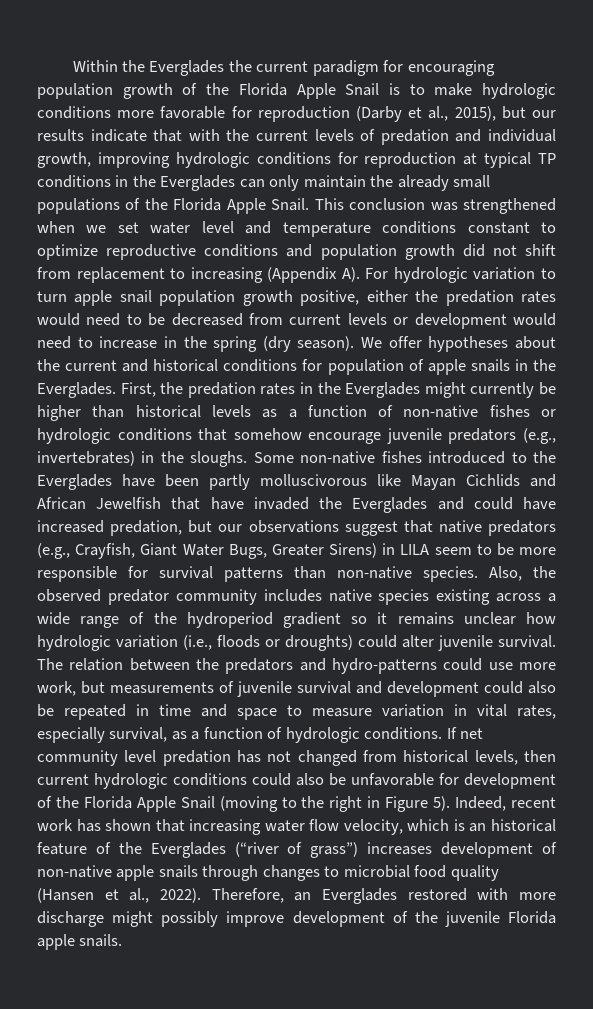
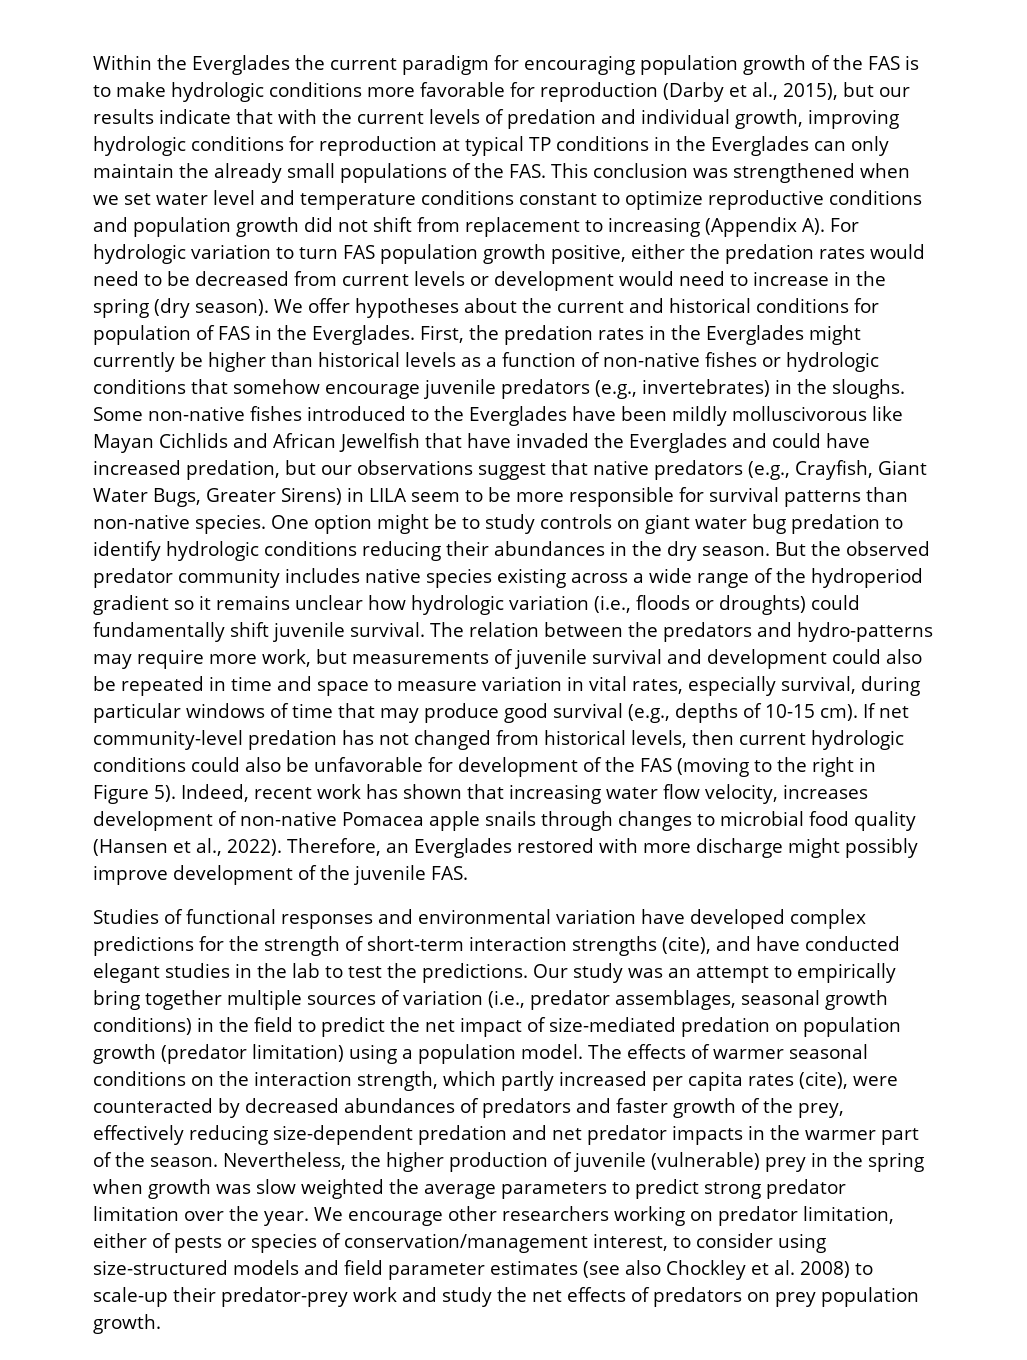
- Within the Everglades the current paradigm for encouraging population growth of the Florida Apple Snail is to make hydrologic conditions more favorable for reproduction (Darby et al., 2015), but our results indicate that with the current levels of predation and individual growth, improving hydrologic conditions for reproduction at typical TP conditions in the Everglades can only maintain the already small populations of the Florida Apple Snail. This conclusion was strengthened when we set water level and temperature conditions constant to optimize reproductive conditions and population growth did not shift from replacement to increasing (Appendix A). For hydrologic variation to turn apple snail population growth positive, either the predation rates would need to be decreased from current levels or development would need to increase in the spring (dry season).
+ Within the Everglades the current paradigm for encouraging population growth of the FAS is to make hydrologic conditions more favorable for reproduction (Darby et al., 2015), but our results indicate that with the current levels of predation and individual growth, improving hydrologic conditions for reproduction at typical TP conditions in the Everglades can only maintain the already small populations of the FAS. This conclusion was strengthened when we set water level and temperature conditions constant to optimize reproductive conditions and population growth did not shift from replacement to increasing (Appendix A). For hydrologic variation to turn FAS population growth positive, either the predation rates would need to be decreased from current levels or development would need to increase in the spring (dry season).
- We offer hypotheses about the current and historical conditions for population of apple snails in the Everglades.
+ We offer hypotheses about the current and historical conditions for population of FAS in the Everglades.
- Some non-native fishes introduced to the Everglades have been partly molluscivorous like Mayan Cichlids and African Jewelfish that have invaded the Everglades and could have increased predation, but our observations suggest that native predators (e.g., Crayfish, Giant Water Bugs, Greater Sirens) in LILA seem to be more responsible for survival patterns than non-native species.
+ Some non-native fishes introduced to the Everglades have been mildly molluscivorous like Mayan Cichlids and African Jewelfish that have invaded the Everglades and could have increased predation, but our observations suggest that native predators (e.g., Crayfish, Giant Water Bugs, Greater Sirens) in LILA seem to be more responsible for survival patterns than non-native species.
- Also, the observed predator community includes native species existing across a wide range of the hydroperiod gradient so it remains unclear how hydrologic variation (i.e., floods or droughts) could alter juvenile survival.
+ One option might be to study controls on giant water bug predation to identify hydrologic conditions reducing their abundances in the dry season. But the observed predator community includes native species existing across a wide range of the hydroperiod gradient so it remains unclear how hydrologic variation (i.e., floods or droughts) could fundamentally shift juvenile survival.
- The relation between the predators and hydro-patterns could use more work, but measurements of juvenile survival and development could also be repeated in time and space to measure variation in vital rates, especially survival, as a function of hydrologic conditions. If net community level predation has not changed from historical levels, then current hydrologic conditions could also be unfavorable for development of the Florida Apple Snail (moving to the right in Figure 5).
+ The relation between the predators and hydro-patterns may require more work, but measurements of juvenile survival and development could also be repeated in time and space to measure variation in vital rates, especially survival, during particular windows of time that may produce good survival (e.g., depths of 10-15 cm). If net community-level predation has not changed from historical levels, then current hydrologic conditions could also be unfavorable for development of the FAS (moving to the right in Figure 5).
- Indeed, recent work has shown that increasing water flow velocity, which is an historical feature of the Everglades (“river of grass”) increases development of non-native apple snails through changes to microbial food quality (Hansen et al., 2022).
+ Indeed, recent work has shown that increasing water flow velocity, increases development of non-native Pomacea apple snails through changes to microbial food quality (Hansen et al., 2022).
- Therefore, an Everglades restored with more discharge might possibly improve development of the juvenile Florida apple snails.
+ Therefore, an Everglades restored with more discharge might possibly improve development of the juvenile FAS.
+ Studies of functional responses and environmental variation have developed complex predictions for the strength of short-term interaction strengths (cite), and have conducted elegant studies in the lab to test the predictions. Our study was an attempt to empirically bring together multiple sources of variation (i.e., predator assemblages, seasonal growth conditions) in the field to predict the net impact of size-mediated predation on population growth (predator limitation) using a population model. The effects of warmer seasonal conditions on the interaction strength, which partly increased per capita rates (cite), were counteracted by decreased abundances of predators and faster growth of the prey, effectively reducing size-dependent predation and net predator impacts in the warmer part of the season. Nevertheless, the higher production of juvenile (vulnerable) prey in the spring when growth was slow weighted the average parameters to predict strong predator limitation over the year. We encourage other researchers working on predator limitation, either of pests or species of conservation/management interest, to consider using size-structured models and field parameter estimates (see also Chockley et al. 2008) to scale-up their predator-prey work and study the net effects of predators on prey population growth.

